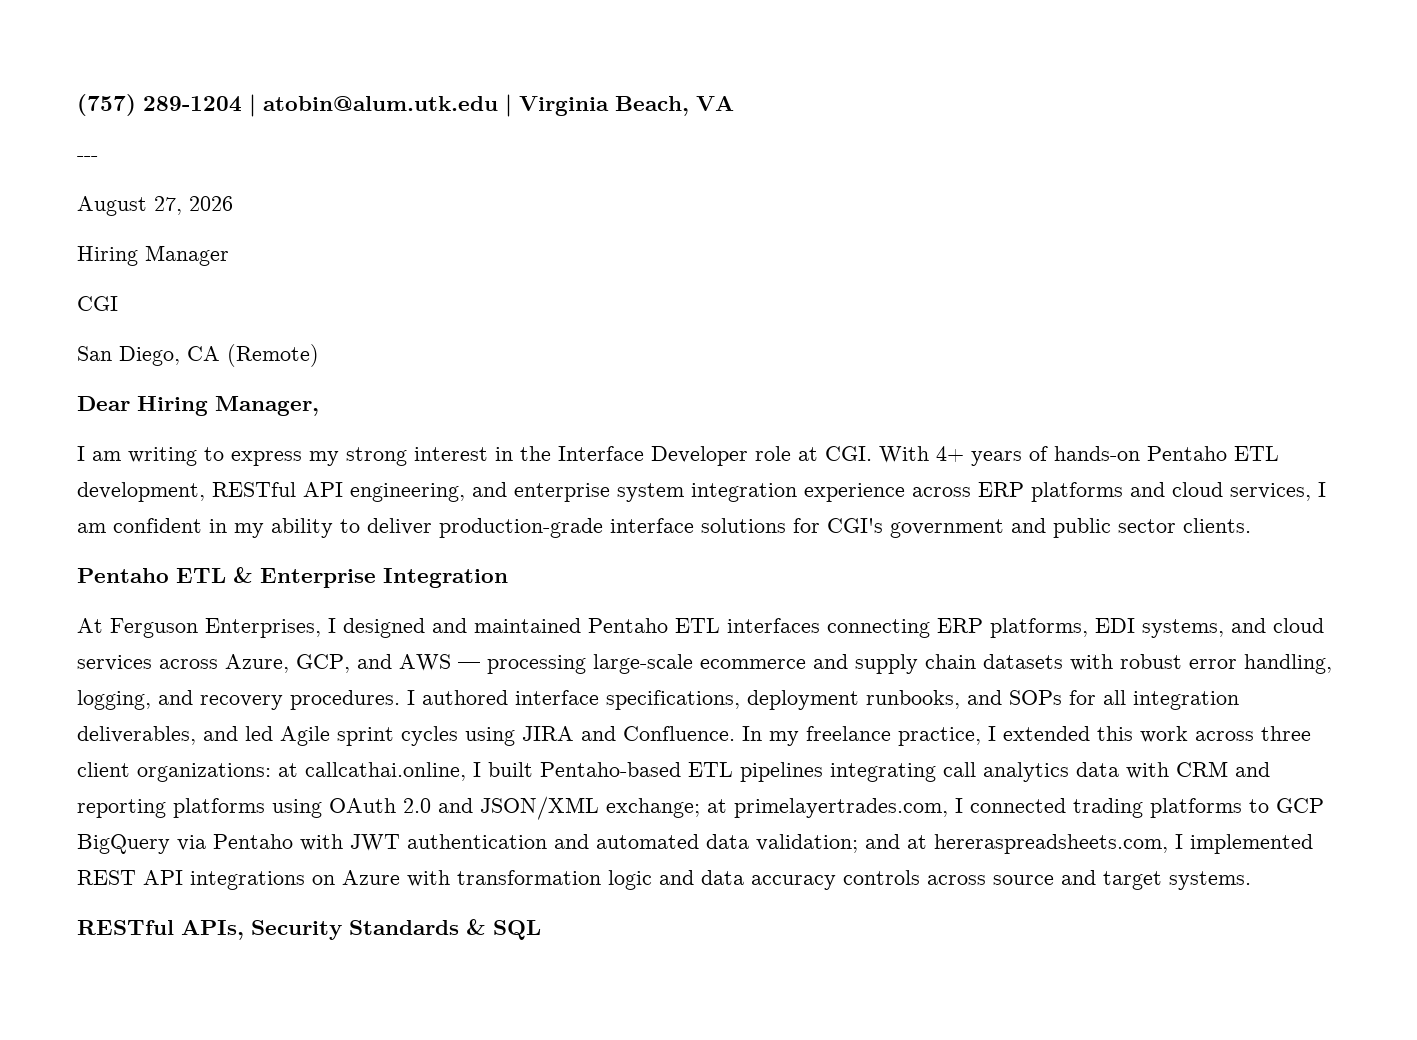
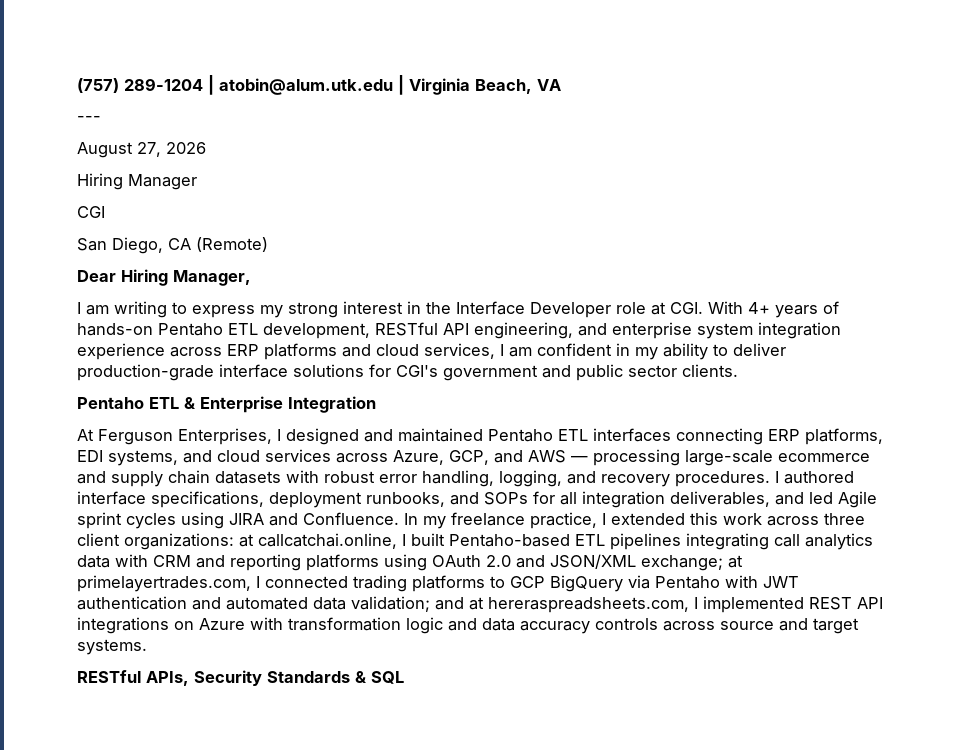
- at callcathai.online, I built Pentaho-based ETL pipelines integrating call analytics data with CRM and reporting platforms using OAuth 2.0 and JSON/XML exchange;
+ at callcatchai.online, I built Pentaho-based ETL pipelines integrating call analytics data with CRM and reporting platforms using OAuth 2.0 and JSON/XML exchange;

